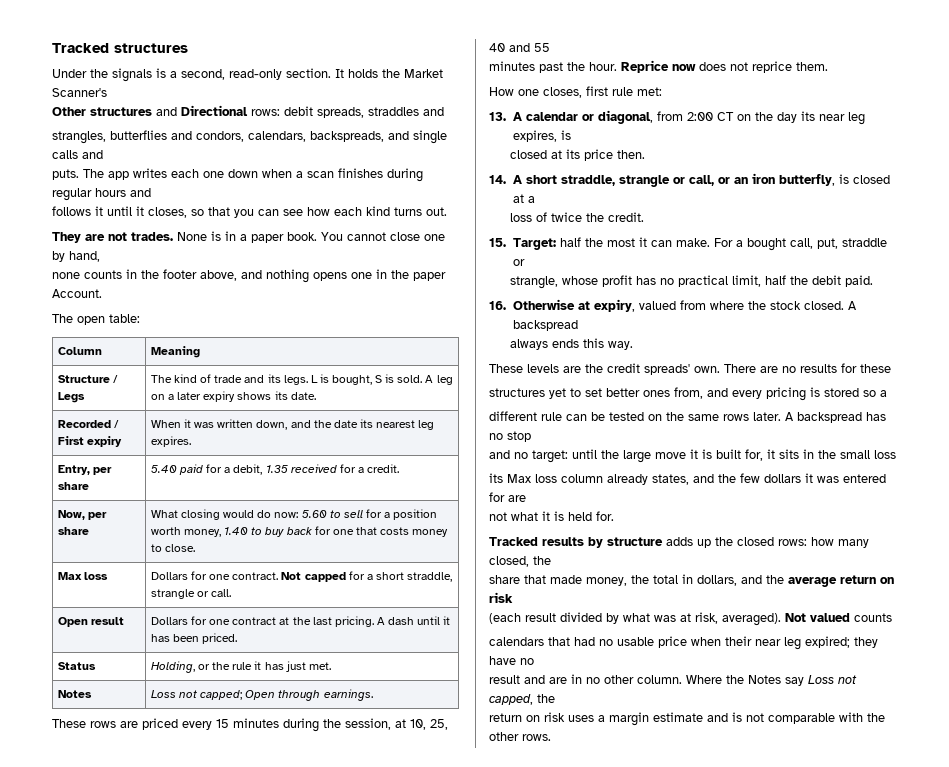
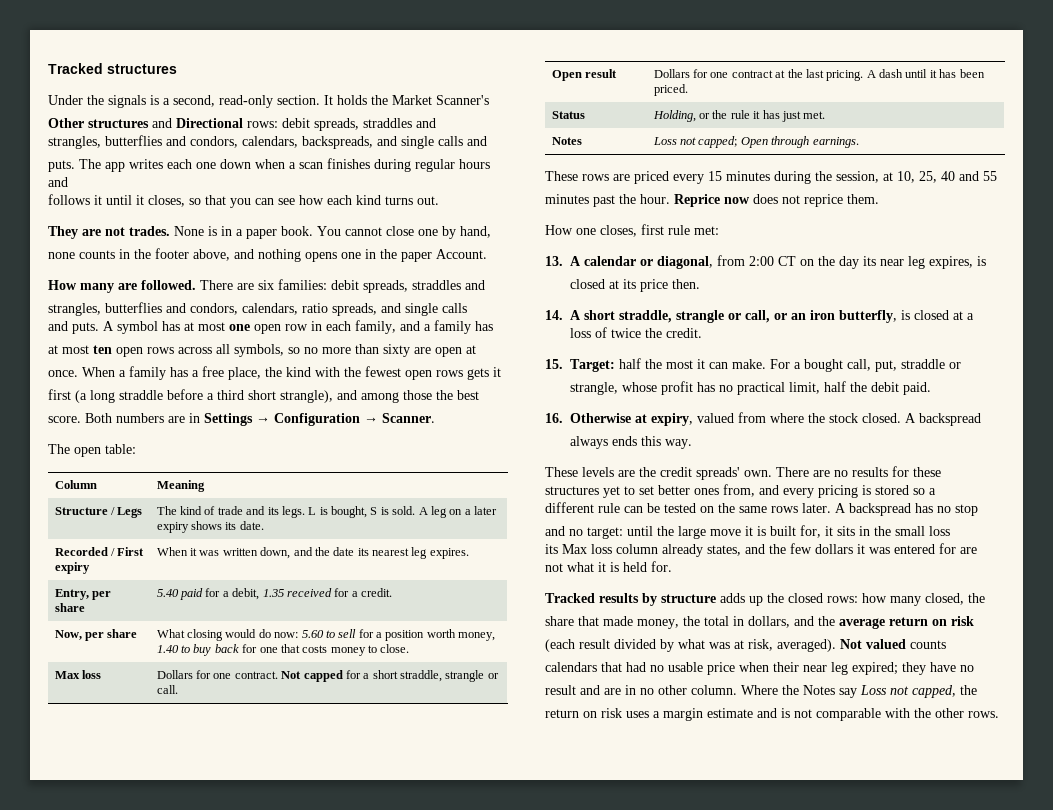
+ How many are followed. There are six families: debit spreads, straddles and
+ strangles, butterflies and condors, calendars, ratio spreads, and single calls
+ and puts. A symbol has at most one open row in each family, and a family has
+ at most ten open rows across all symbols, so no more than sixty are open at
+ once. When a family has a free place, the kind with the fewest open rows gets it
+ first (a long straddle before a third short strangle), and among those the best
+ score. Both numbers are in Settings → Configuration → Scanner.

